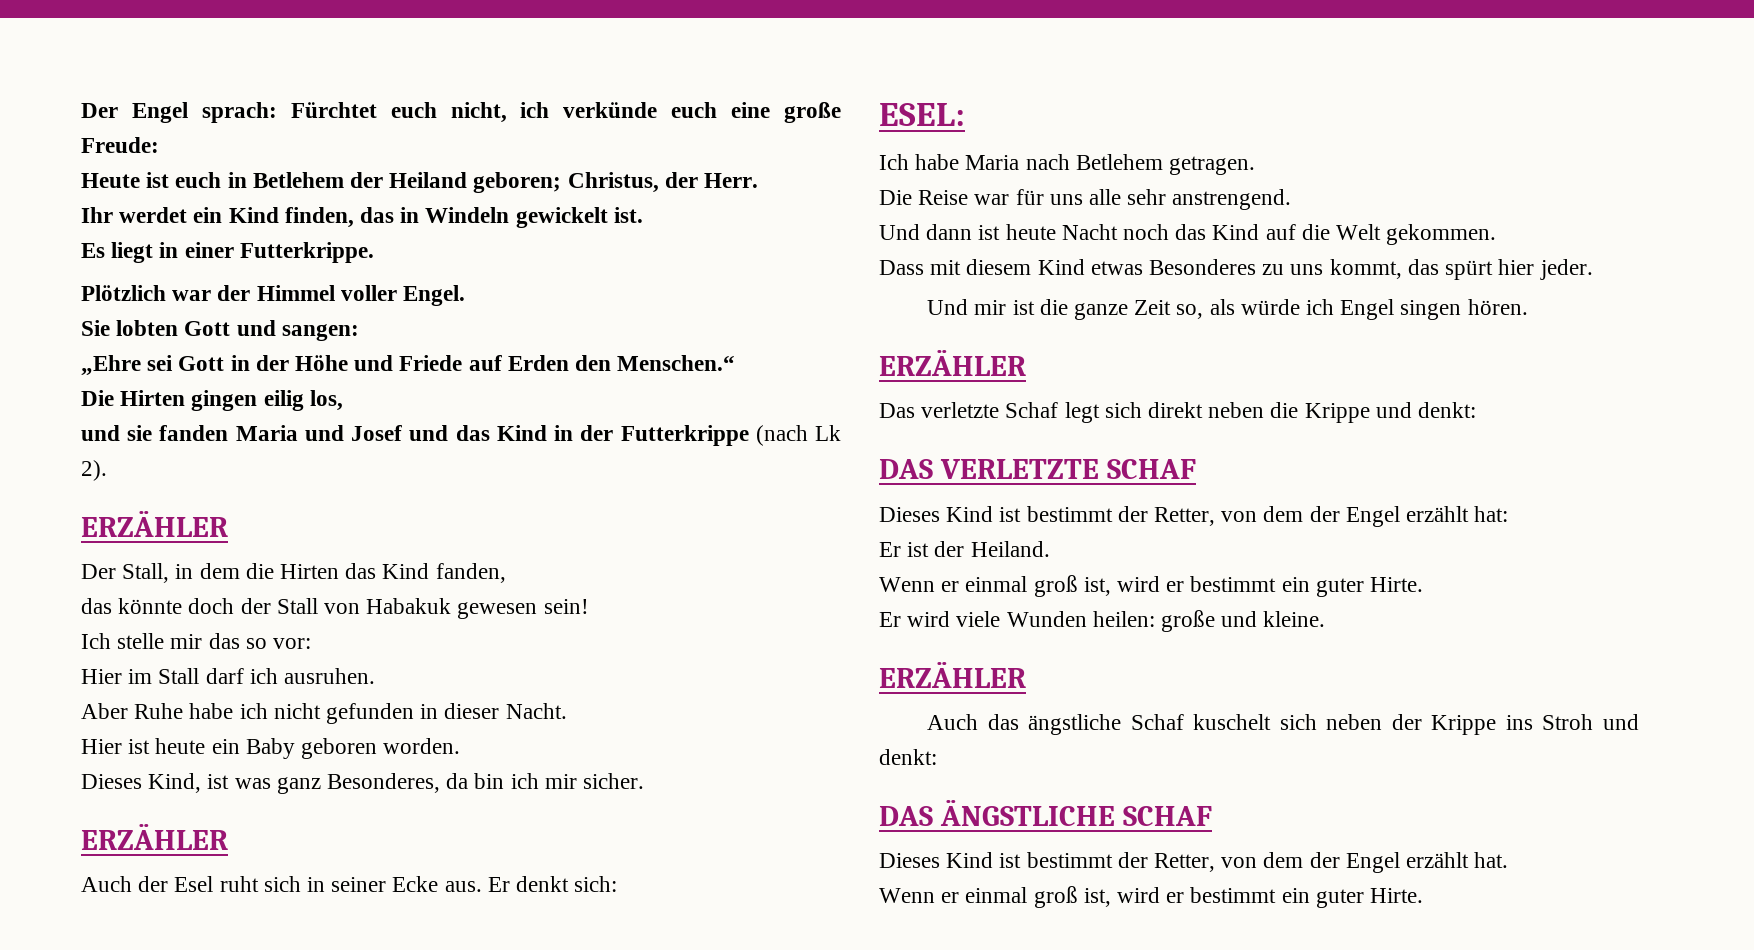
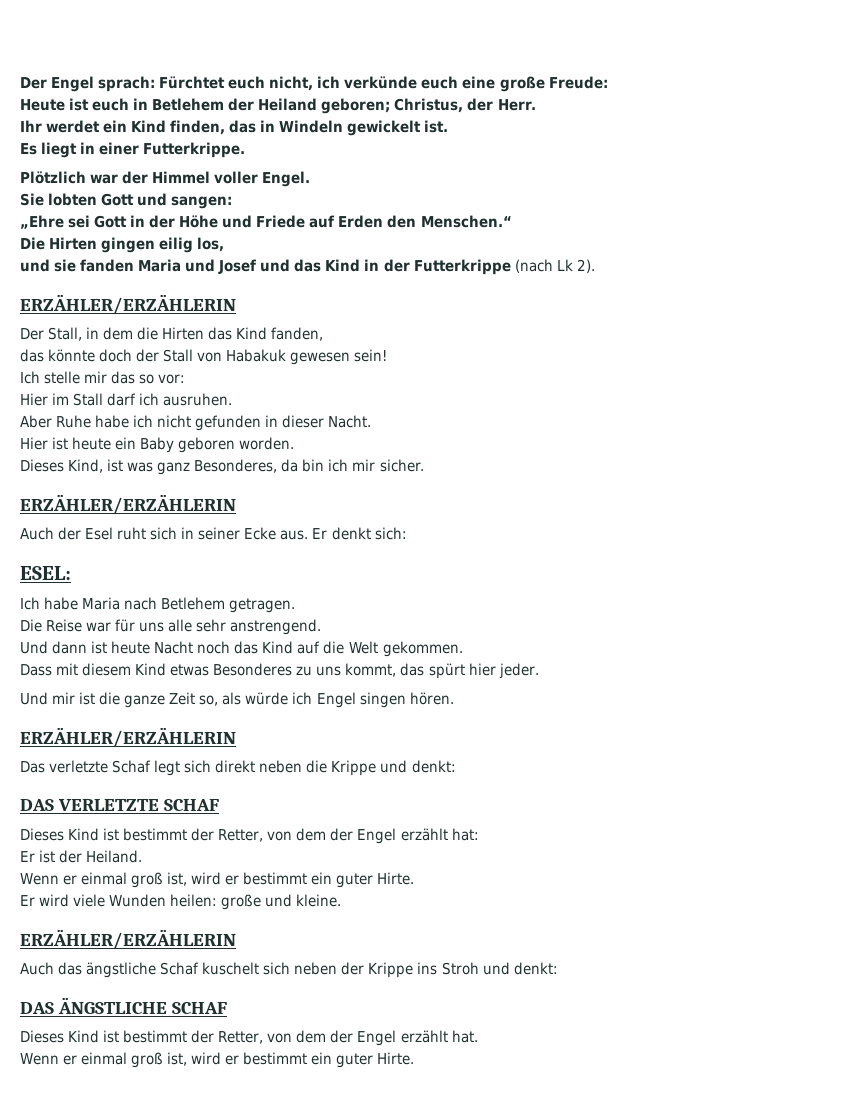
  und sie fanden Maria und Josef und das Kind in der Futterkrippe (nach Lk 2).
- ERZÄHLER
+ ERZÄHLER/ERZÄHLERIN
  Dieses Kind, ist was ganz Besonderes, da bin ich mir sicher.
- ERZÄHLER
+ ERZÄHLER/ERZÄHLERIN
  Und mir ist die ganze Zeit so, als würde ich Engel singen hören.
- ERZÄHLER
+ ERZÄHLER/ERZÄHLERIN
  Er wird viele Wunden heilen: große und kleine.
- ERZÄHLER
+ ERZÄHLER/ERZÄHLERIN

